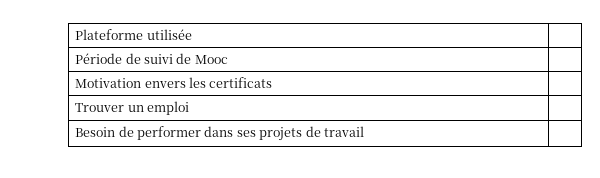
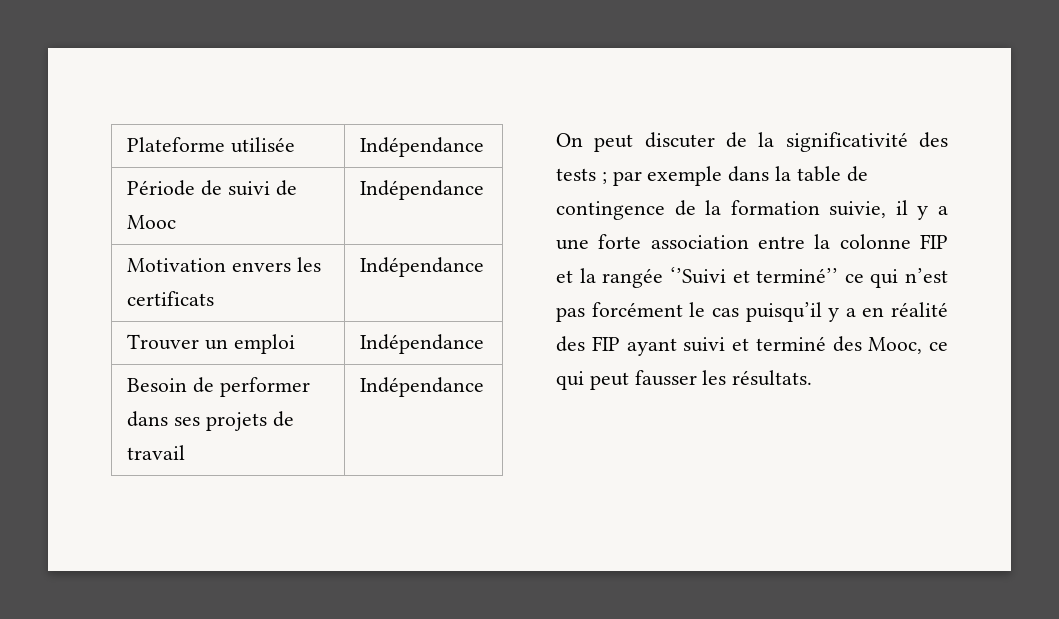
- Plateforme utilisée |
+ Plateforme utilisée | Indépendance
- Période de suivi de Mooc |
+ Période de suivi de Mooc | Indépendance
- Motivation envers les certificats |
+ Motivation envers les certificats | Indépendance
- Trouver un emploi |
+ Trouver un emploi | Indépendance
- Besoin de performer dans ses projets de travail |
+ Besoin de performer dans ses projets de travail | Indépendance
+ On peut discuter de la significativité des tests ; par exemple dans la table de contingence de la formation suivie, il y a une forte association entre la colonne FIP et la rangée ‘’Suivi et terminé’’ ce qui n’est pas forcément le cas puisqu’il y a en réalité des FIP ayant suivi et terminé des Mooc, ce qui peut fausser les résultats.

